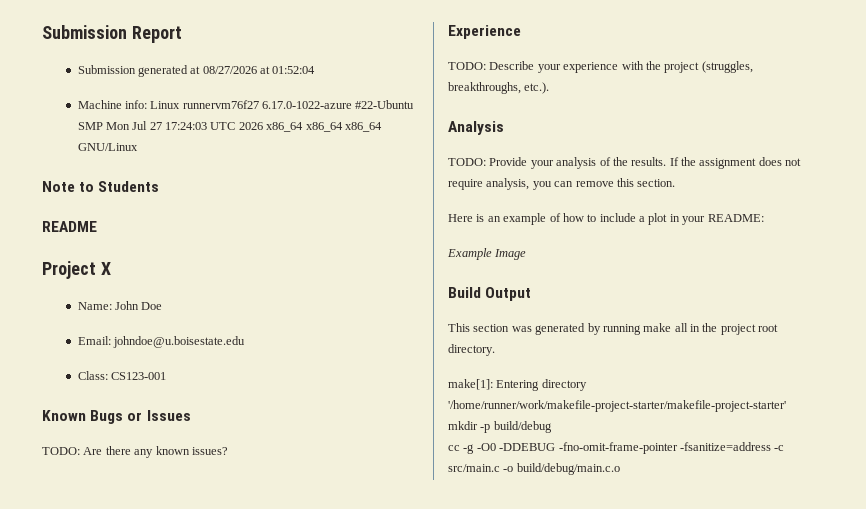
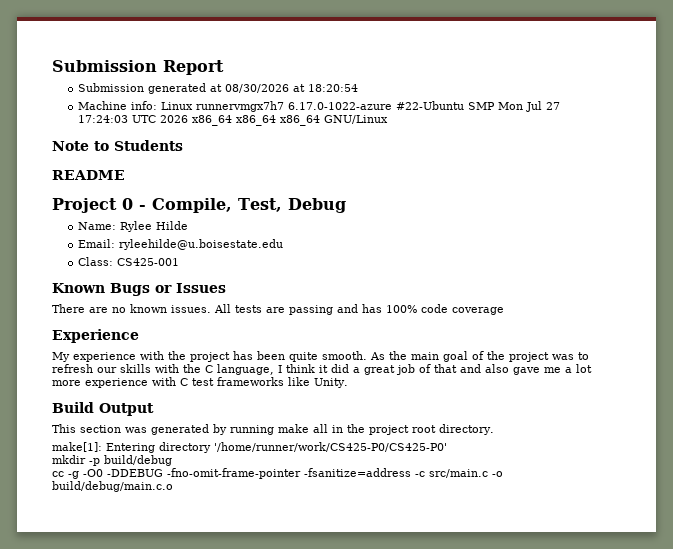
- Submission generated at 08/27/2026 at 01:52:04
+ Submission generated at 08/30/2026 at 18:20:54
- Machine info: Linux runnervm76f27 6.17.0-1022-azure #22-Ubuntu SMP Mon Jul 27 17:24:03 UTC 2026 x86_64 x86_64 x86_64 GNU/Linux
+ Machine info: Linux runnervmgx7h7 6.17.0-1022-azure #22-Ubuntu SMP Mon Jul 27 17:24:03 UTC 2026 x86_64 x86_64 x86_64 GNU/Linux
- Project X
+ Project 0 - Compile, Test, Debug
- Name: John Doe
+ Name: Rylee Hilde
- Email: johndoe@u.boisestate.edu
+ Email: ryleehilde@u.boisestate.edu
- Class: CS123-001
+ Class: CS425-001
- TODO: Are there any known issues?
+ There are no known issues. All tests are passing and has 100% code coverage
  Experience
- TODO: Describe your experience with the project (struggles, breakthroughs, etc.).
- Analysis
- TODO: Provide your analysis of the results. If the assignment does not require analysis, you can remove this section.
- Here is an example of how to include a plot in your README:
- Example Image
+ My experience with the project has been quite smooth. As the main goal of the project was to refresh our skills with the C language, I think it did a great job of that and also gave me a lot more experience with C test frameworks like Unity.
- make[1]: Entering directory '/home/runner/work/makefile-project-starter/makefile-project-starter'
+ make[1]: Entering directory '/home/runner/work/CS425-P0/CS425-P0'

